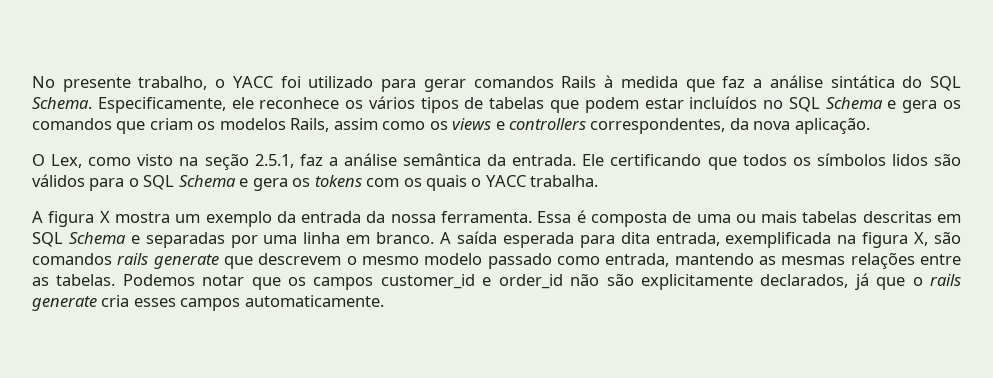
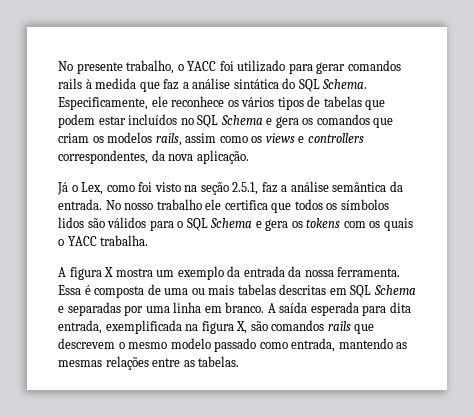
- No presente trabalho, o YACC foi utilizado para gerar comandos Rails à medida que faz a análise sintática do SQL Schema.
+ No presente trabalho, o YACC foi utilizado para gerar comandos rails à medida que faz a análise sintática do SQL Schema.
- Especificamente, ele reconhece os vários tipos de tabelas que podem estar incluídos no SQL Schema e gera os comandos que criam os modelos Rails, assim como os views e controllers correspondentes, da nova aplicação.
+ Especificamente, ele reconhece os vários tipos de tabelas que podem estar incluídos no SQL Schema e gera os comandos que criam os modelos rails, assim como os views e controllers correspondentes, da nova aplicação.
- O Lex, como visto na seção 2.5.1, faz a análise semântica da entrada.
+ Já o Lex, como foi visto na seção 2.5.1, faz a análise semântica da entrada.
- Ele certificando que todos os símbolos lidos são válidos para o SQL Schema e gera os tokens com os quais o YACC trabalha.
+ No nosso trabalho ele certifica que todos os símbolos lidos são válidos para o SQL Schema e gera os tokens com os quais o YACC trabalha.
- A saída esperada para dita entrada, exemplificada na figura X, são comandos rails generate que descrevem o mesmo modelo passado como entrada, mantendo as mesmas relações entre as tabelas. Podemos notar que os campos customer_id e order_id não são explicitamente declarados, já que o rails generate cria esses campos automaticamente.
+ A saída esperada para dita entrada, exemplificada na figura X, são comandos rails que descrevem o mesmo modelo passado como entrada, mantendo as mesmas relações entre as tabelas.

